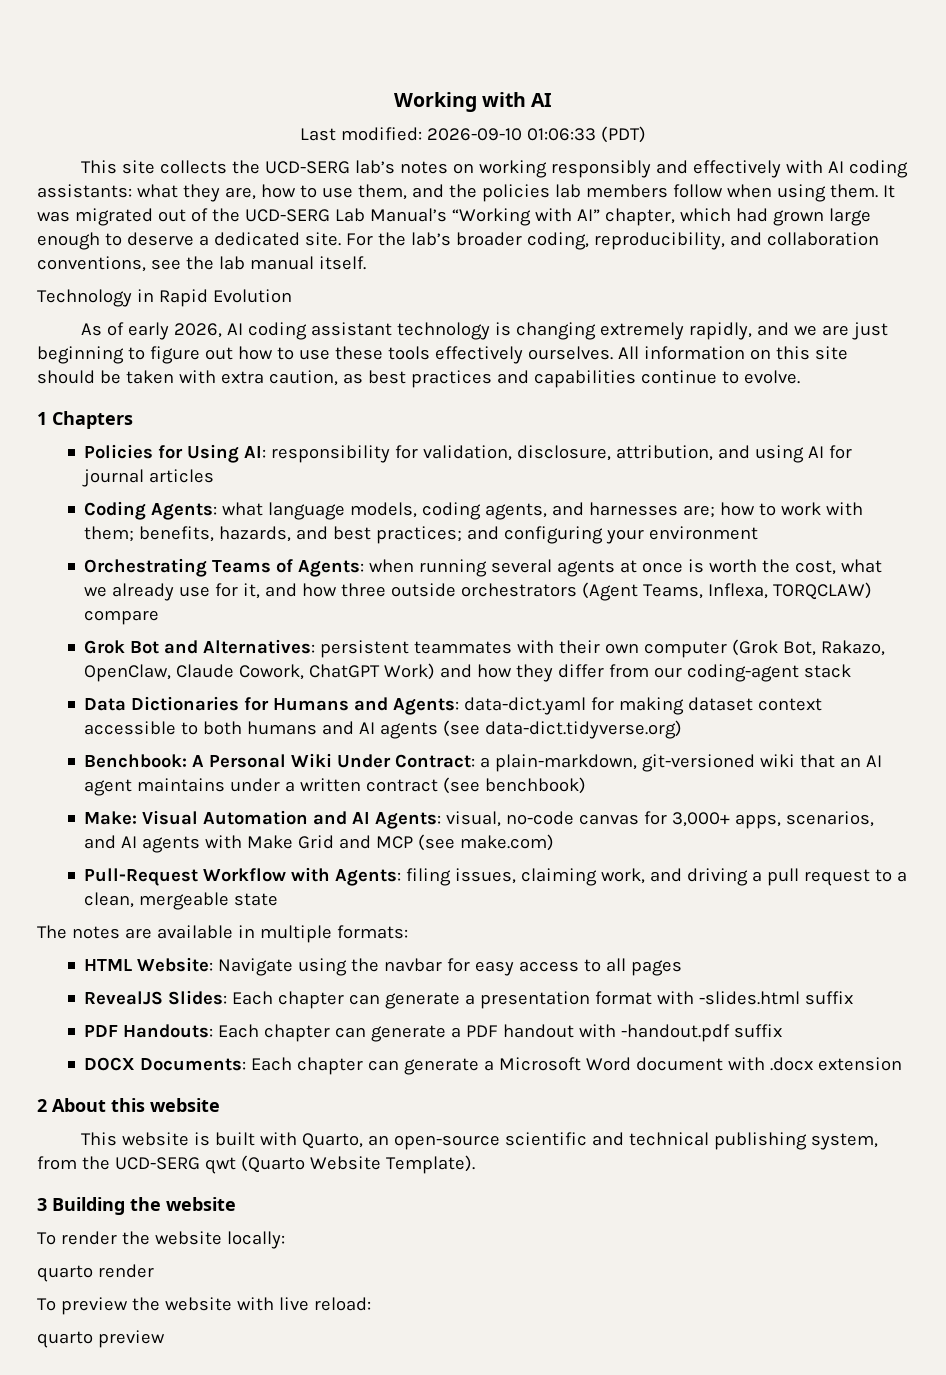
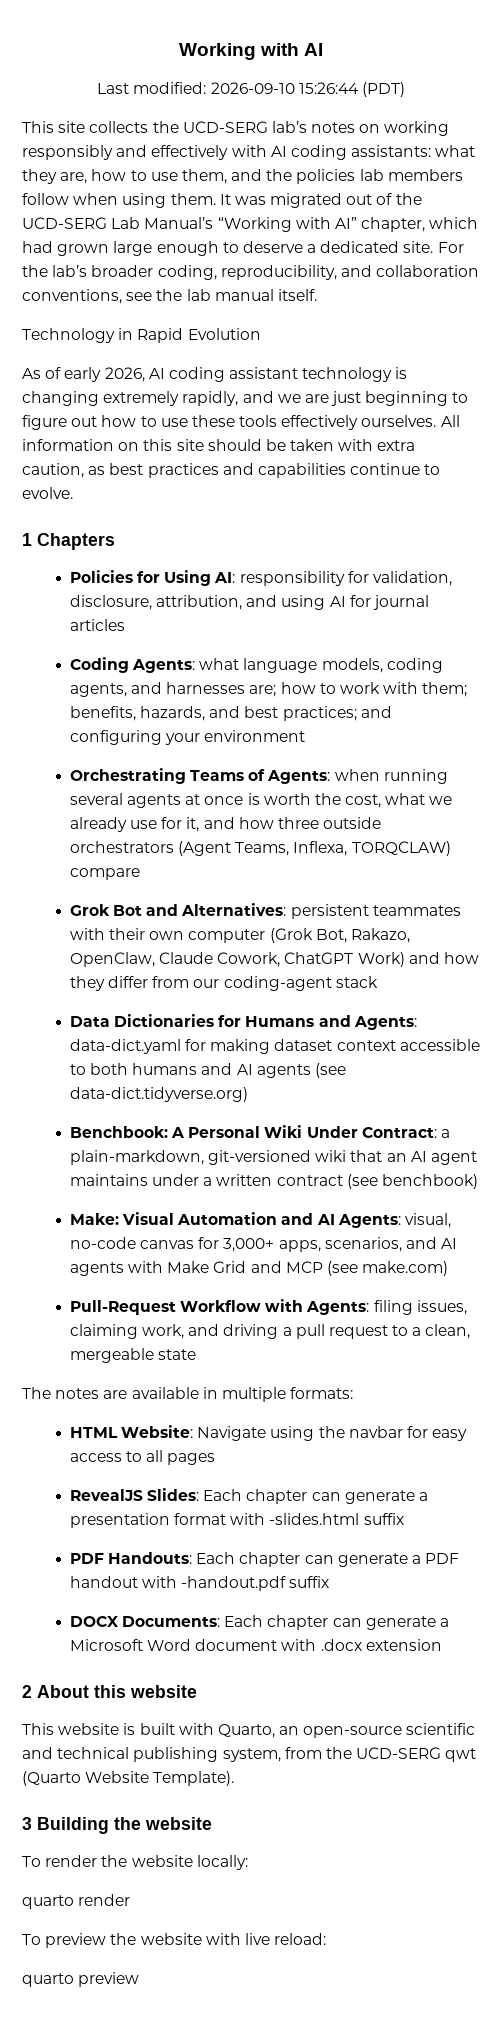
- Last modified: 2026-09-10 01:06:33 (PDT)
+ Last modified: 2026-09-10 15:26:44 (PDT)

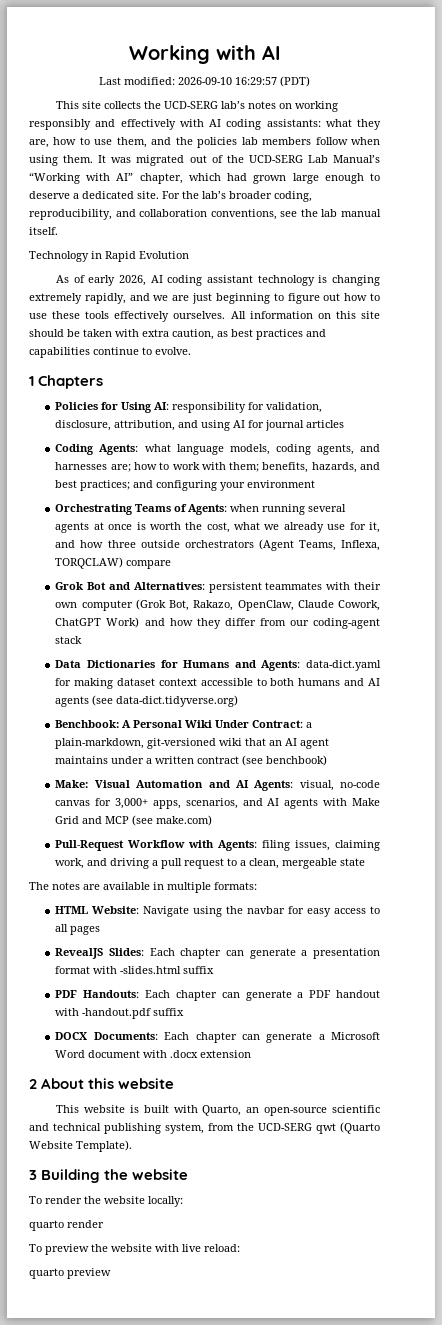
- Last modified: 2026-09-10 15:26:44 (PDT)
+ Last modified: 2026-09-10 16:29:57 (PDT)

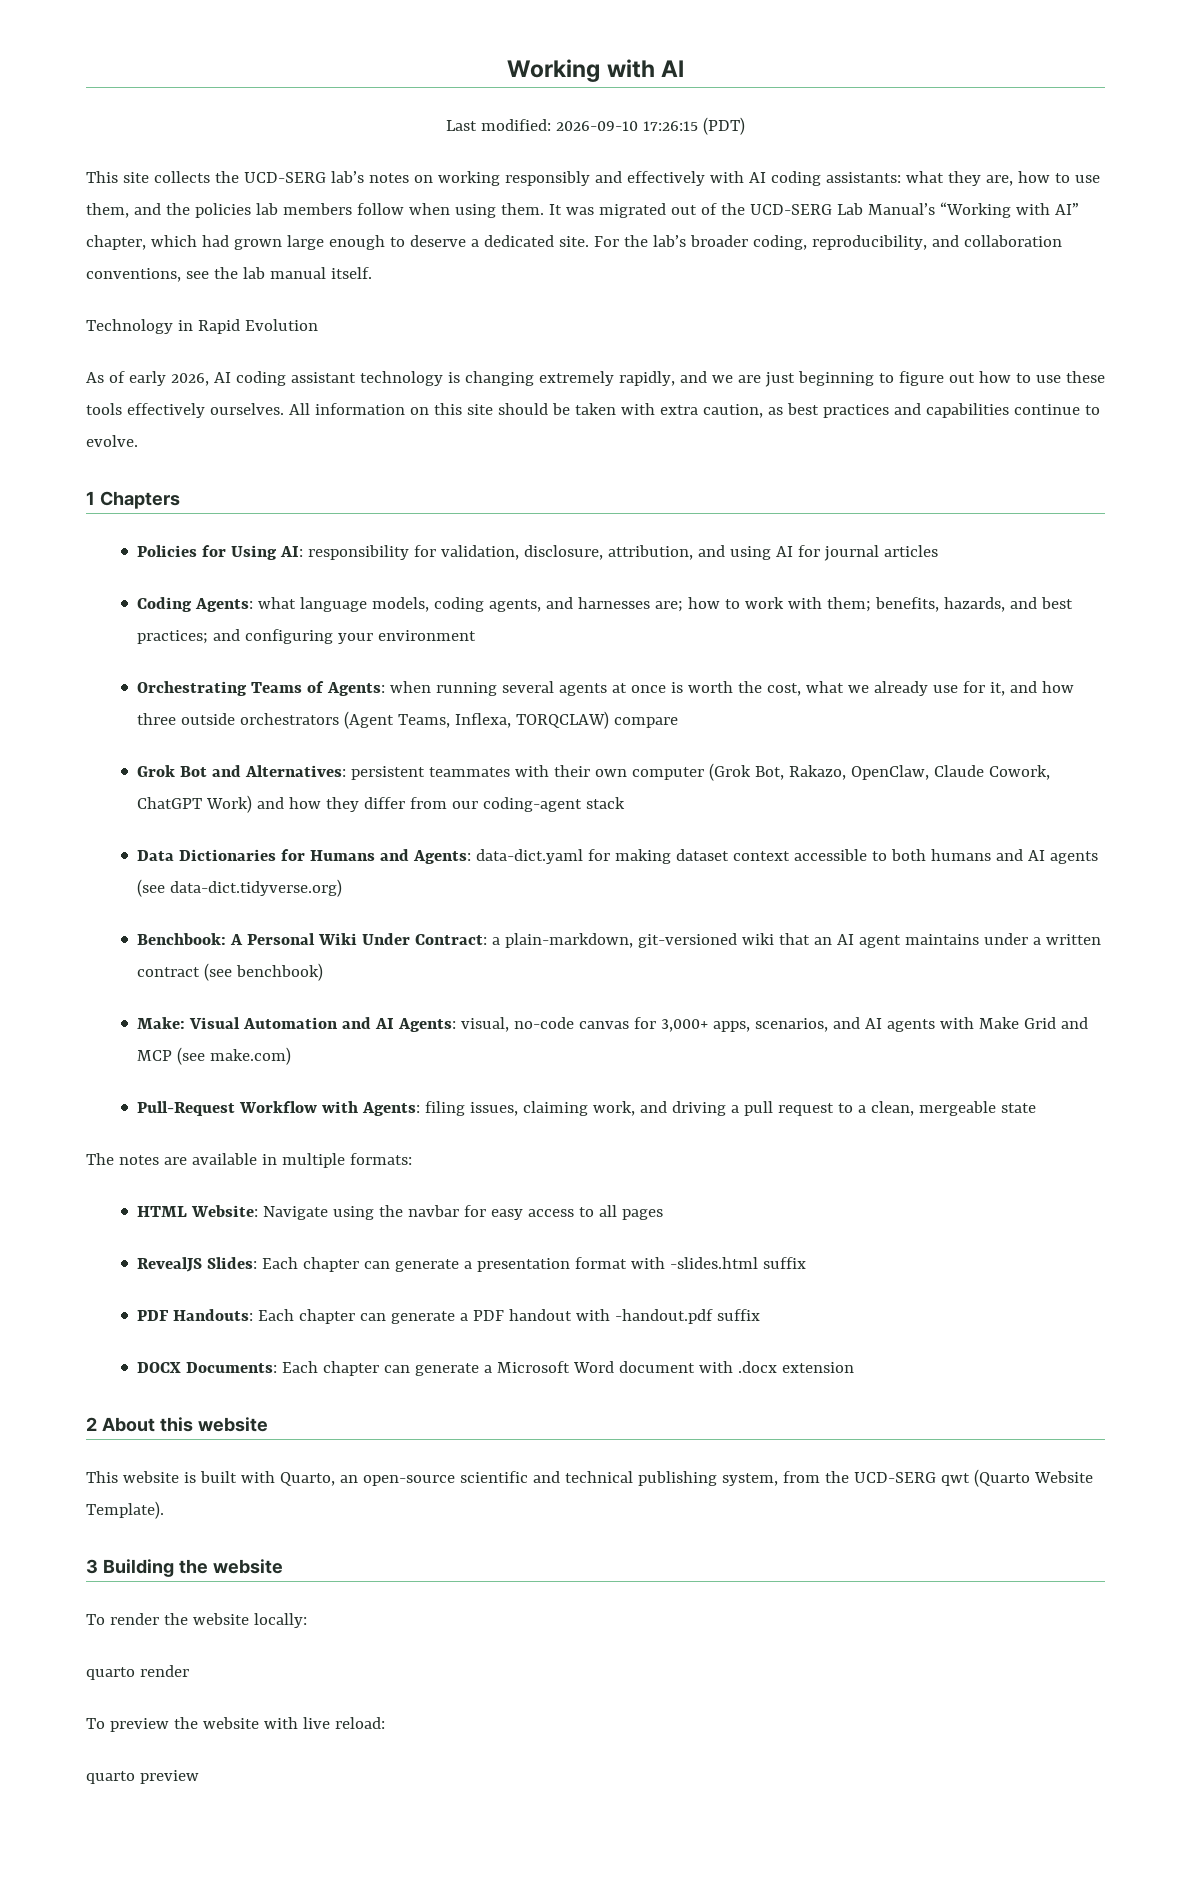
- Last modified: 2026-09-10 16:29:57 (PDT)
+ Last modified: 2026-09-10 17:26:15 (PDT)

